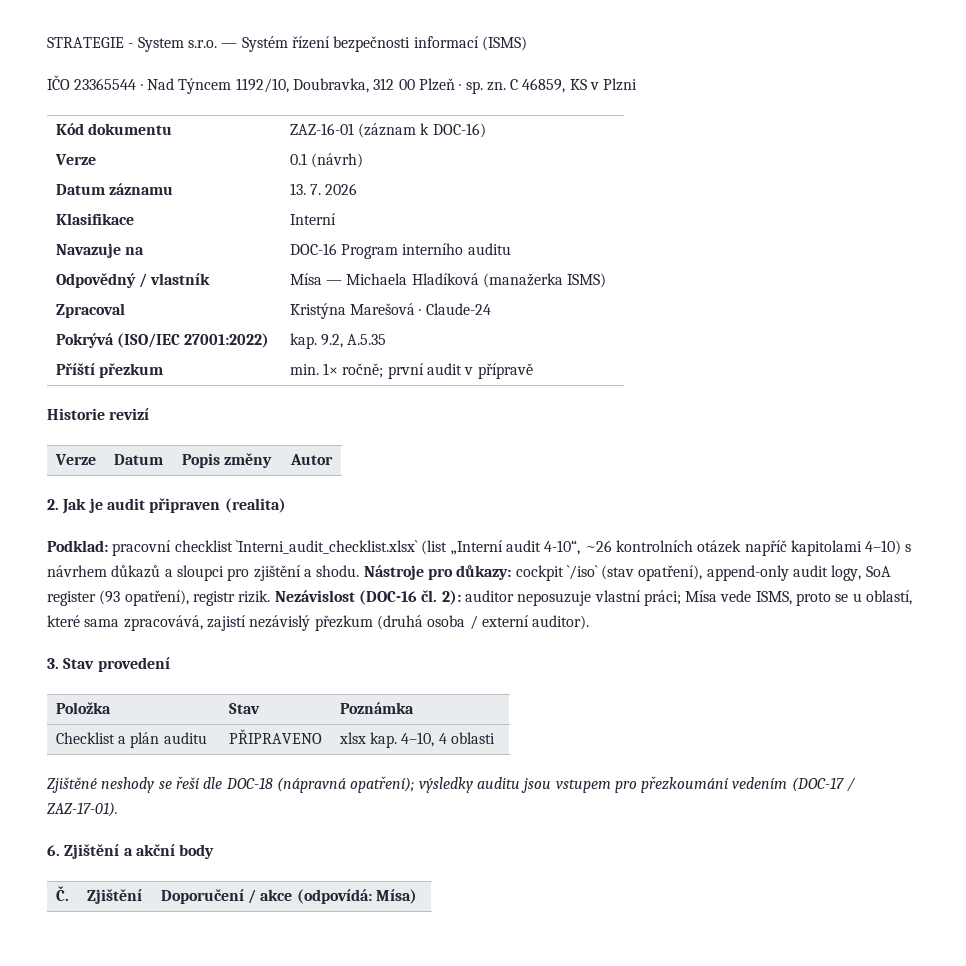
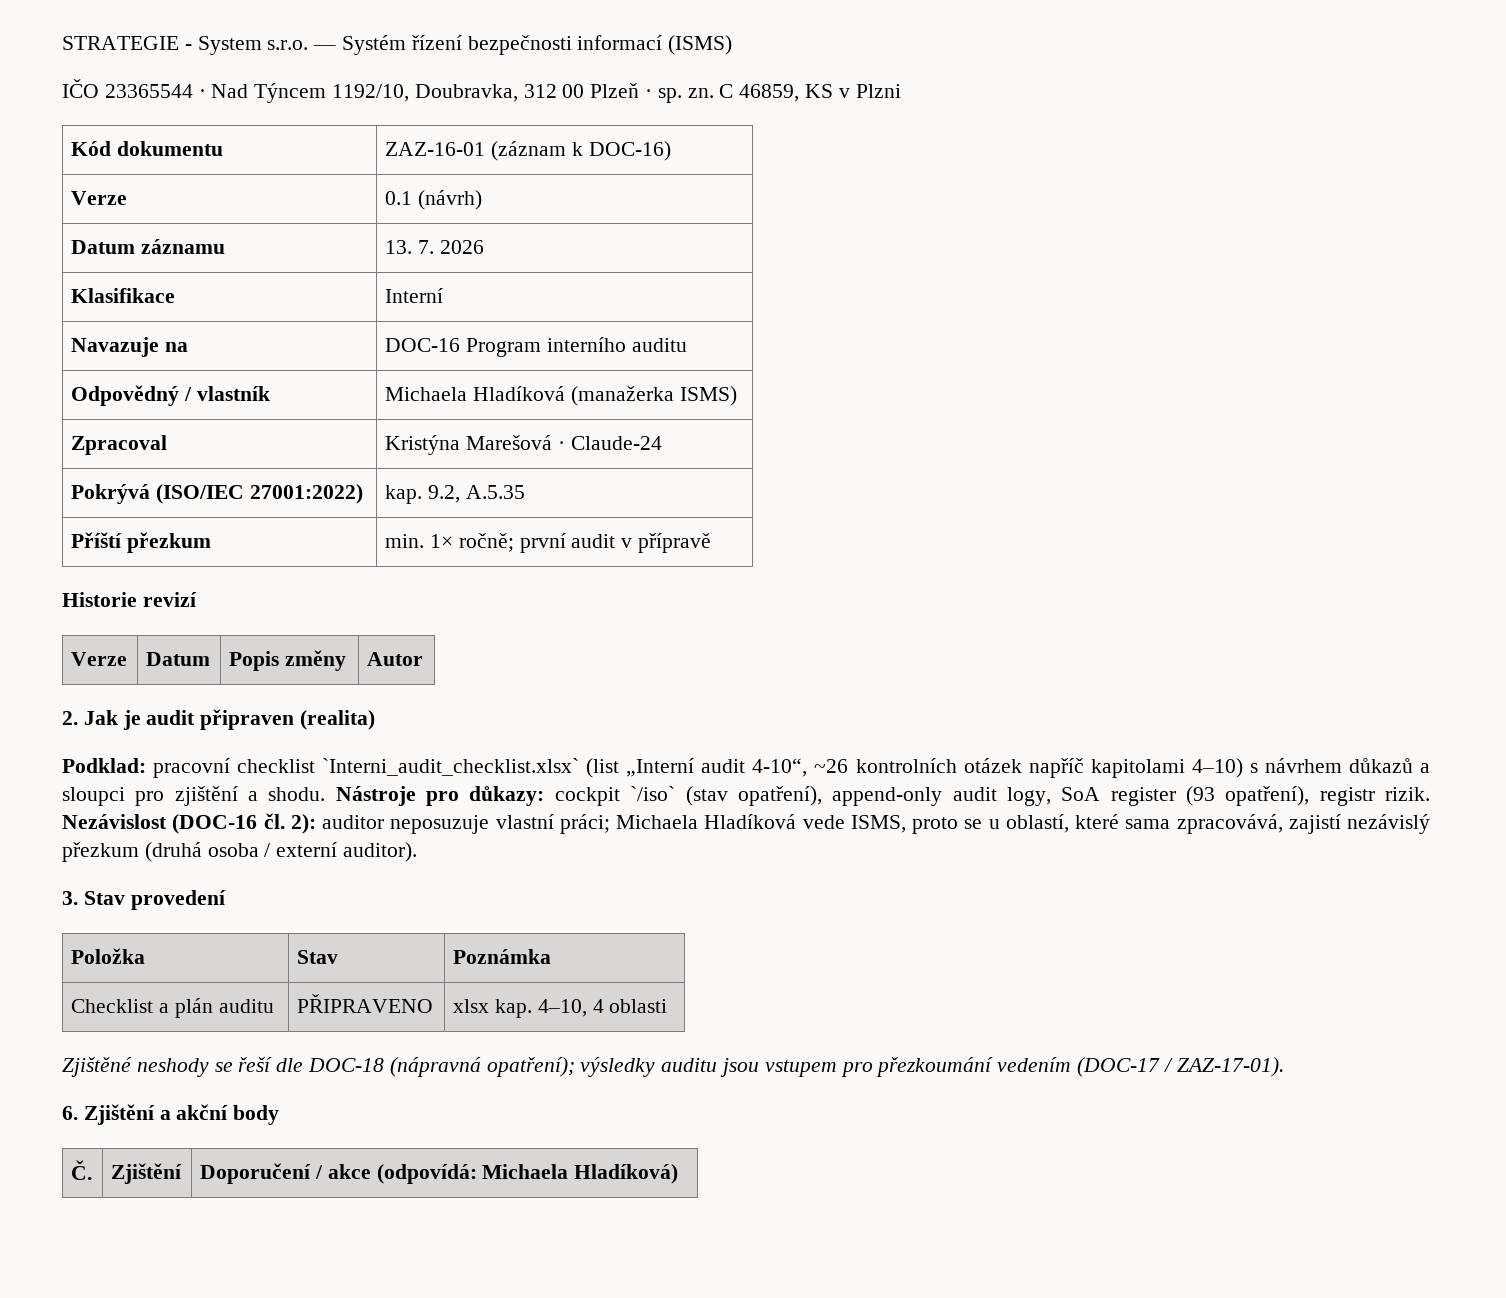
- Odpovědný / vlastník | Mísa — Michaela Hladíková (manažerka ISMS)
+ Odpovědný / vlastník | Michaela Hladíková (manažerka ISMS)
- Nezávislost (DOC-16 čl. 2): auditor neposuzuje vlastní práci; Mísa vede ISMS, proto se u oblastí, které sama zpracovává, zajistí nezávislý přezkum (druhá osoba / externí auditor).
+ Nezávislost (DOC-16 čl. 2): auditor neposuzuje vlastní práci; Michaela Hladíková vede ISMS, proto se u oblastí, které sama zpracovává, zajistí nezávislý přezkum (druhá osoba / externí auditor).
- Č. | Zjištění | Doporučení / akce (odpovídá: Mísa)
+ Č. | Zjištění | Doporučení / akce (odpovídá: Michaela Hladíková)

